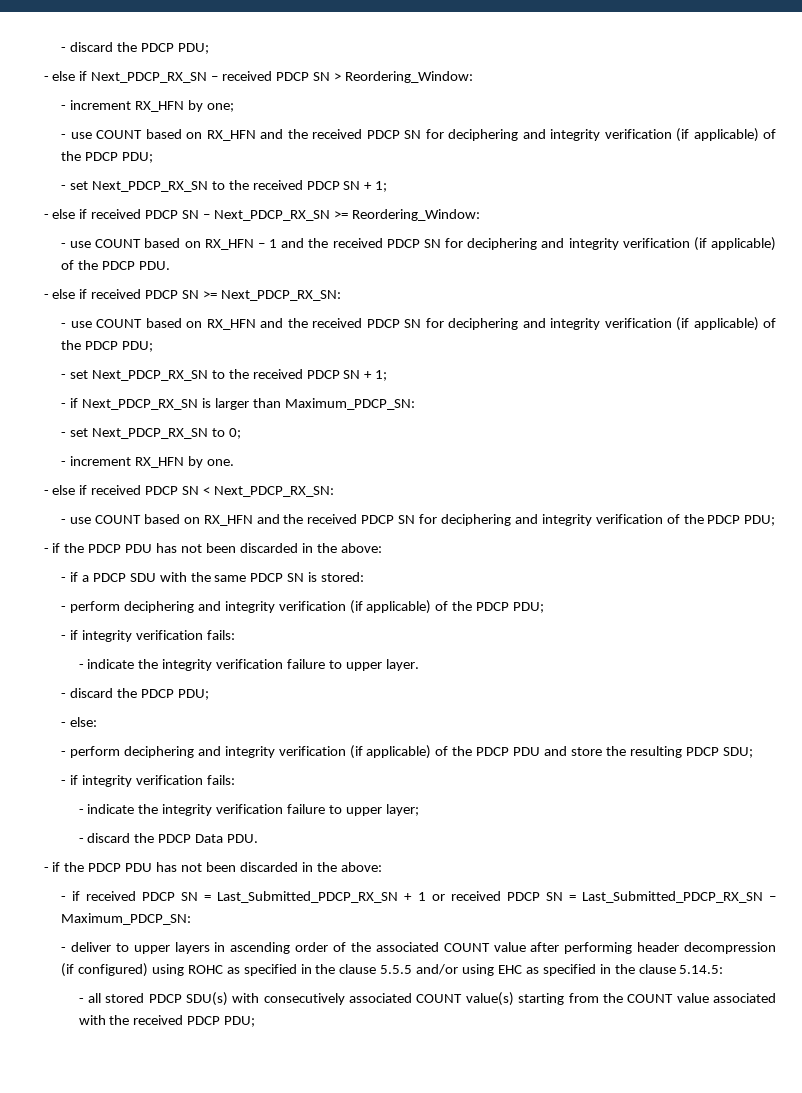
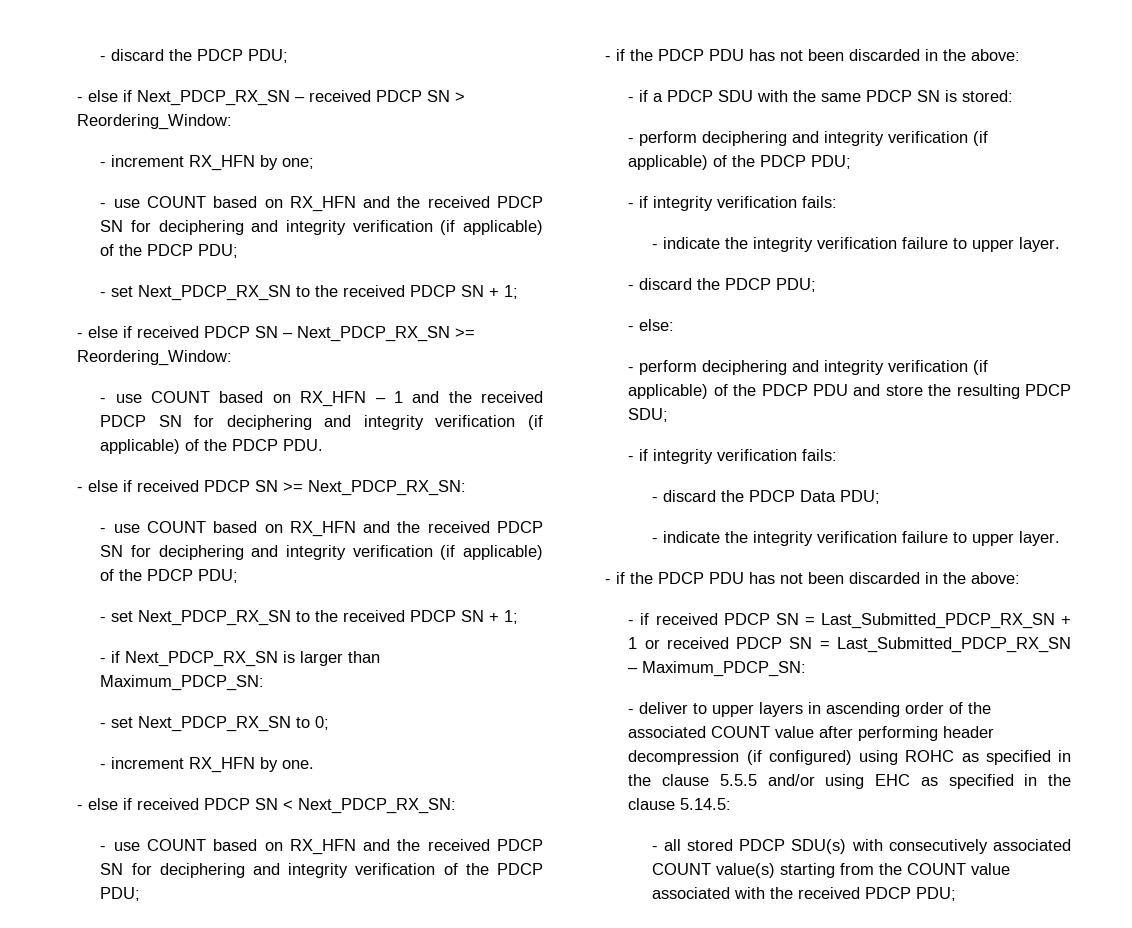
- - indicate the integrity verification failure to upper layer;
- - discard the PDCP Data PDU.
+ - discard the PDCP Data PDU;
+ - indicate the integrity verification failure to upper layer.

